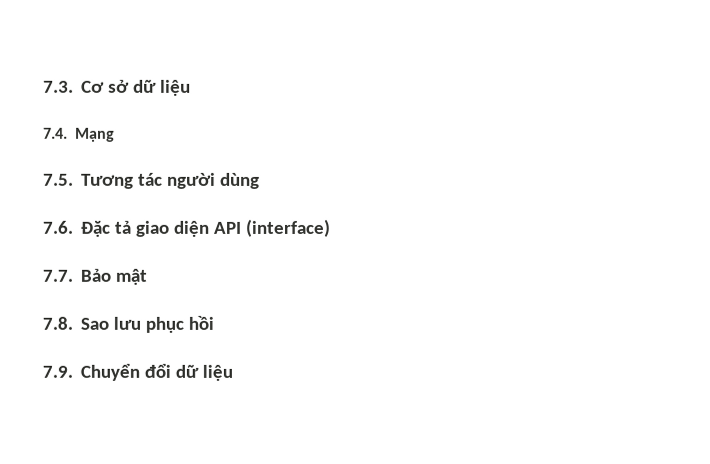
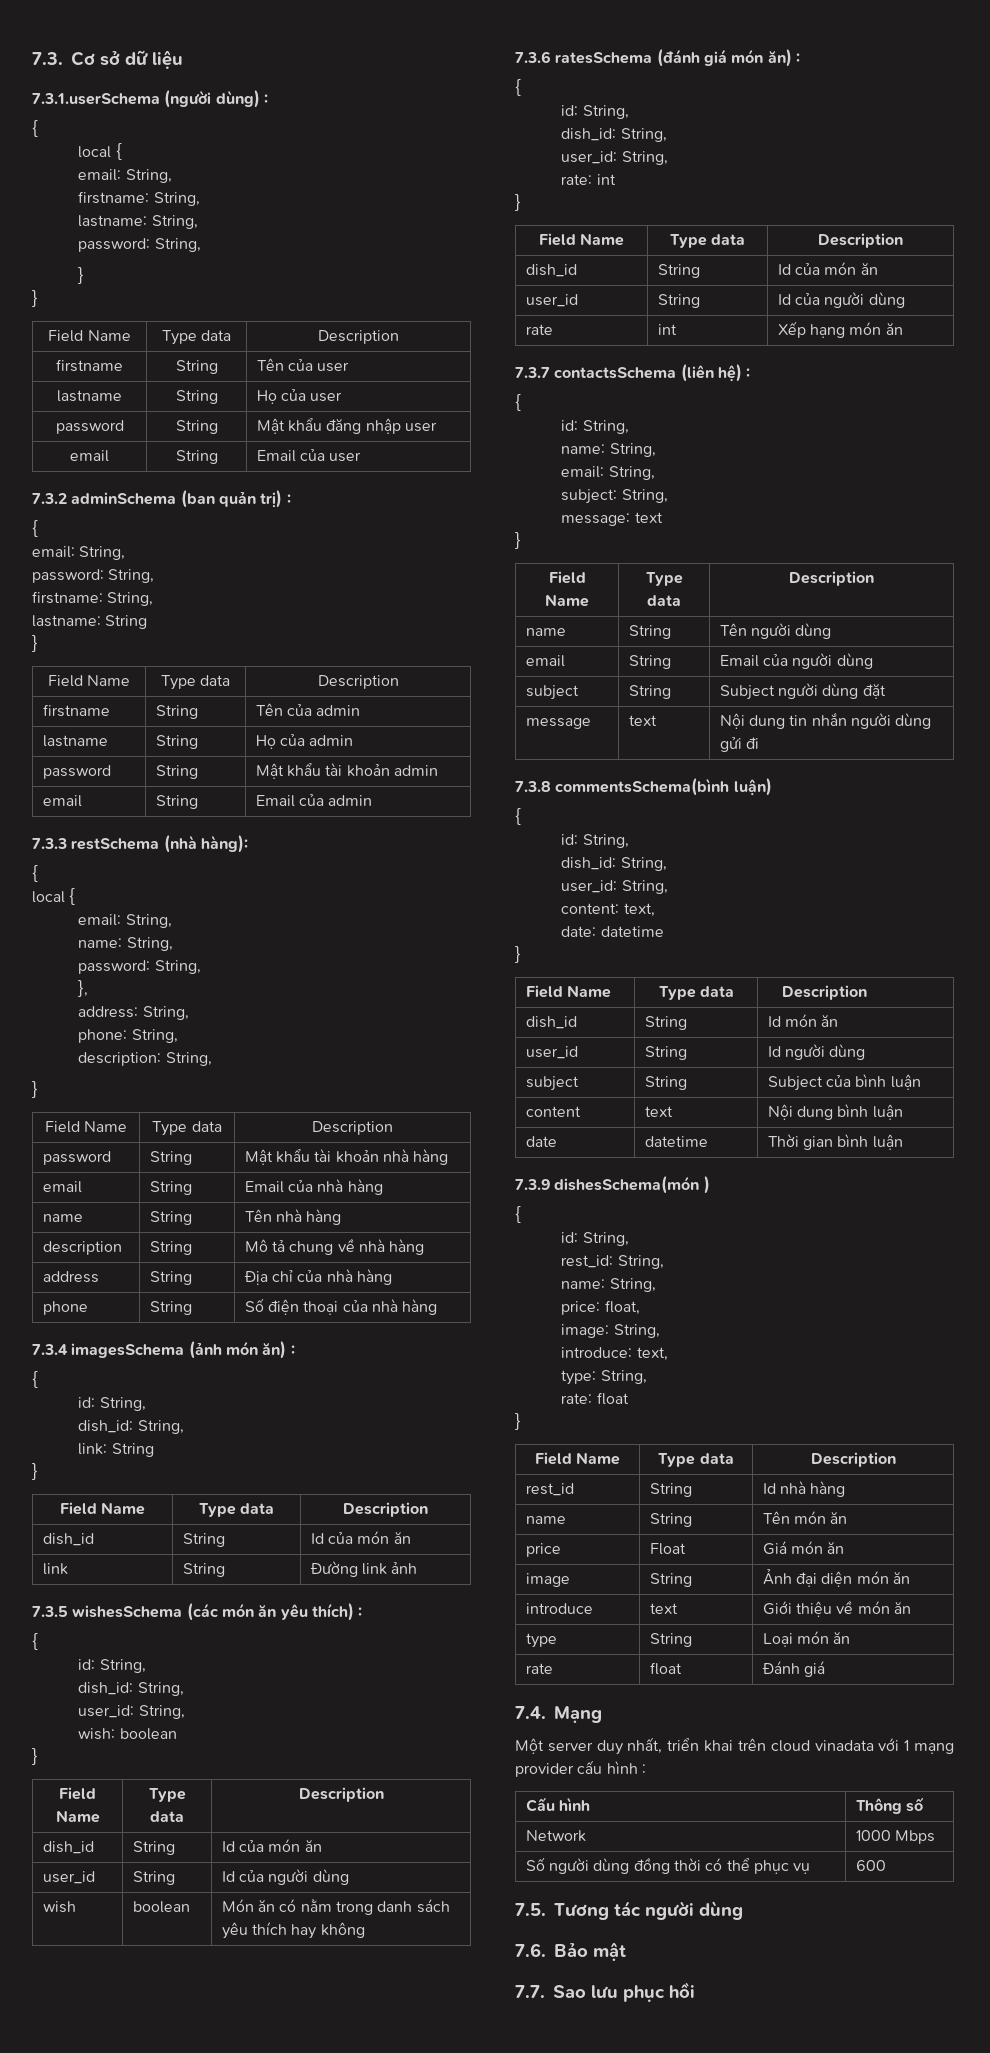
+ 7.3.1.userSchema (người dùng) :
+ {
+ local {
+ email: String,
+ firstname: String,
+ lastname: String,
+ password: String,
+ }
+ }
+ Field Name | Type data | Description
+ firstname | String | Tên của user
+ lastname | String | Họ của user
+ password | String | Mật khẩu đăng nhập user
+ email | String | Email của user
+ 7.3.2 adminSchema (ban quản trị) :
+ {
+ email: String,
+ password: String,
+ firstname: String,
+ lastname: String
+ }
+ Field Name | Type data | Description
+ firstname | String | Tên của admin
+ lastname | String | Họ của admin
+ password | String | Mật khẩu tài khoản admin
+ email | String | Email của admin
+ 7.3.3 restSchema (nhà hàng):
+ {
+ local {
+ email: String,
+ name: String,
+ password: String,
+ },
+ address: String,
+ phone: String,
+ description: String,
+ }
+ Field Name | Type data | Description
+ password | String | Mật khẩu tài khoản nhà hàng
+ email | String | Email của nhà hàng
+ name | String | Tên nhà hàng
+ description | String | Mô tả chung về nhà hàng
+ address | String | Địa chỉ của nhà hàng
+ phone | String | Số điện thoại của nhà hàng
+ 7.3.4 imagesSchema (ảnh món ăn) :
+ {
+ id: String,
+ dish_id: String,
+ link: String
+ }
+ Field Name | Type data | Description
+ dish_id | String | Id của món ăn
+ link | String | Đường link ảnh
+ 7.3.5 wishesSchema (các món ăn yêu thích) :
+ {
+ id: String,
+ dish_id: String,
+ user_id: String,
+ wish: boolean
+ }
+ Field Name | Type data | Description
+ dish_id | String | Id của món ăn
+ user_id | String | Id của người dùng
+ wish | boolean | Món ăn có nằm trong danh sách yêu thích hay không
+ 7.3.6 ratesSchema (đánh giá món ăn) :
+ {
+ id: String,
+ dish_id: String,
+ user_id: String,
+ rate: int
+ }
+ Field Name | Type data | Description
+ dish_id | String | Id của món ăn
+ user_id | String | Id của người dùng
+ rate | int | Xếp hạng món ăn
+ 7.3.7 contactsSchema (liên hệ) :
+ {
+ id: String,
+ name: String,
+ email: String,
+ subject: String,
+ message: text
+ }
+ Field Name | Type data | Description
+ name | String | Tên người dùng
+ email | String | Email của người dùng
+ subject | String | Subject người dùng đặt
+ message | text | Nội dung tin nhắn người dùng gửi đi
+ 7.3.8 commentsSchema(bình luận)
+ {
+ id: String,
+ dish_id: String,
+ user_id: String,
+ content: text,
+ date: datetime
+ }
+ Field Name | Type data | Description
+ dish_id | String | Id món ăn
+ user_id | String | Id người dùng
+ subject | String | Subject của bình luận
+ content | text | Nội dung bình luận
+ date | datetime | Thời gian bình luận
+ 7.3.9 dishesSchema(món )
+ {
+ id: String,
+ rest_id: String,
+ name: String,
+ price: float,
+ image: String,
+ introduce: text,
+ type: String,
+ rate: float
+ }
+ Field Name | Type data | Description
+ rest_id | String | Id nhà hàng
+ name | String | Tên món ăn
+ price | Float | Giá món ăn
+ image | String | Ảnh đại diện món ăn
+ introduce | text | Giới thiệu về món ăn
+ type | String | Loại món ăn
+ rate | float | Đánh giá
  7.4. Mạng
+ Một server duy nhất, triển khai trên cloud vinadata với 1 mạng provider cấu hình :
+ Cấu hình | Thông số
+ Network | 1000 Mbps
+ Số người dùng đồng thời có thể phục vụ | 600
- 7.6. Đặc tả giao diện API (interface)
- 7.7. Bảo mật
+ 7.6. Bảo mật
- 7.8. Sao lưu phục hồi
+ 7.7. Sao lưu phục hồi
- 7.9. Chuyển đổi dữ liệu

